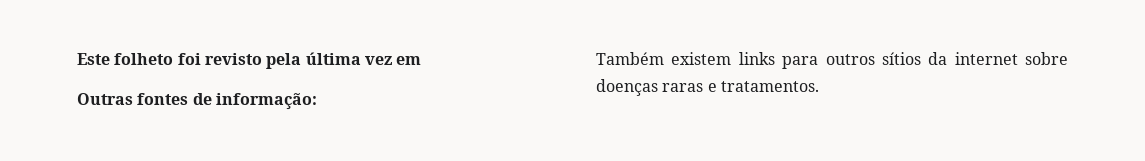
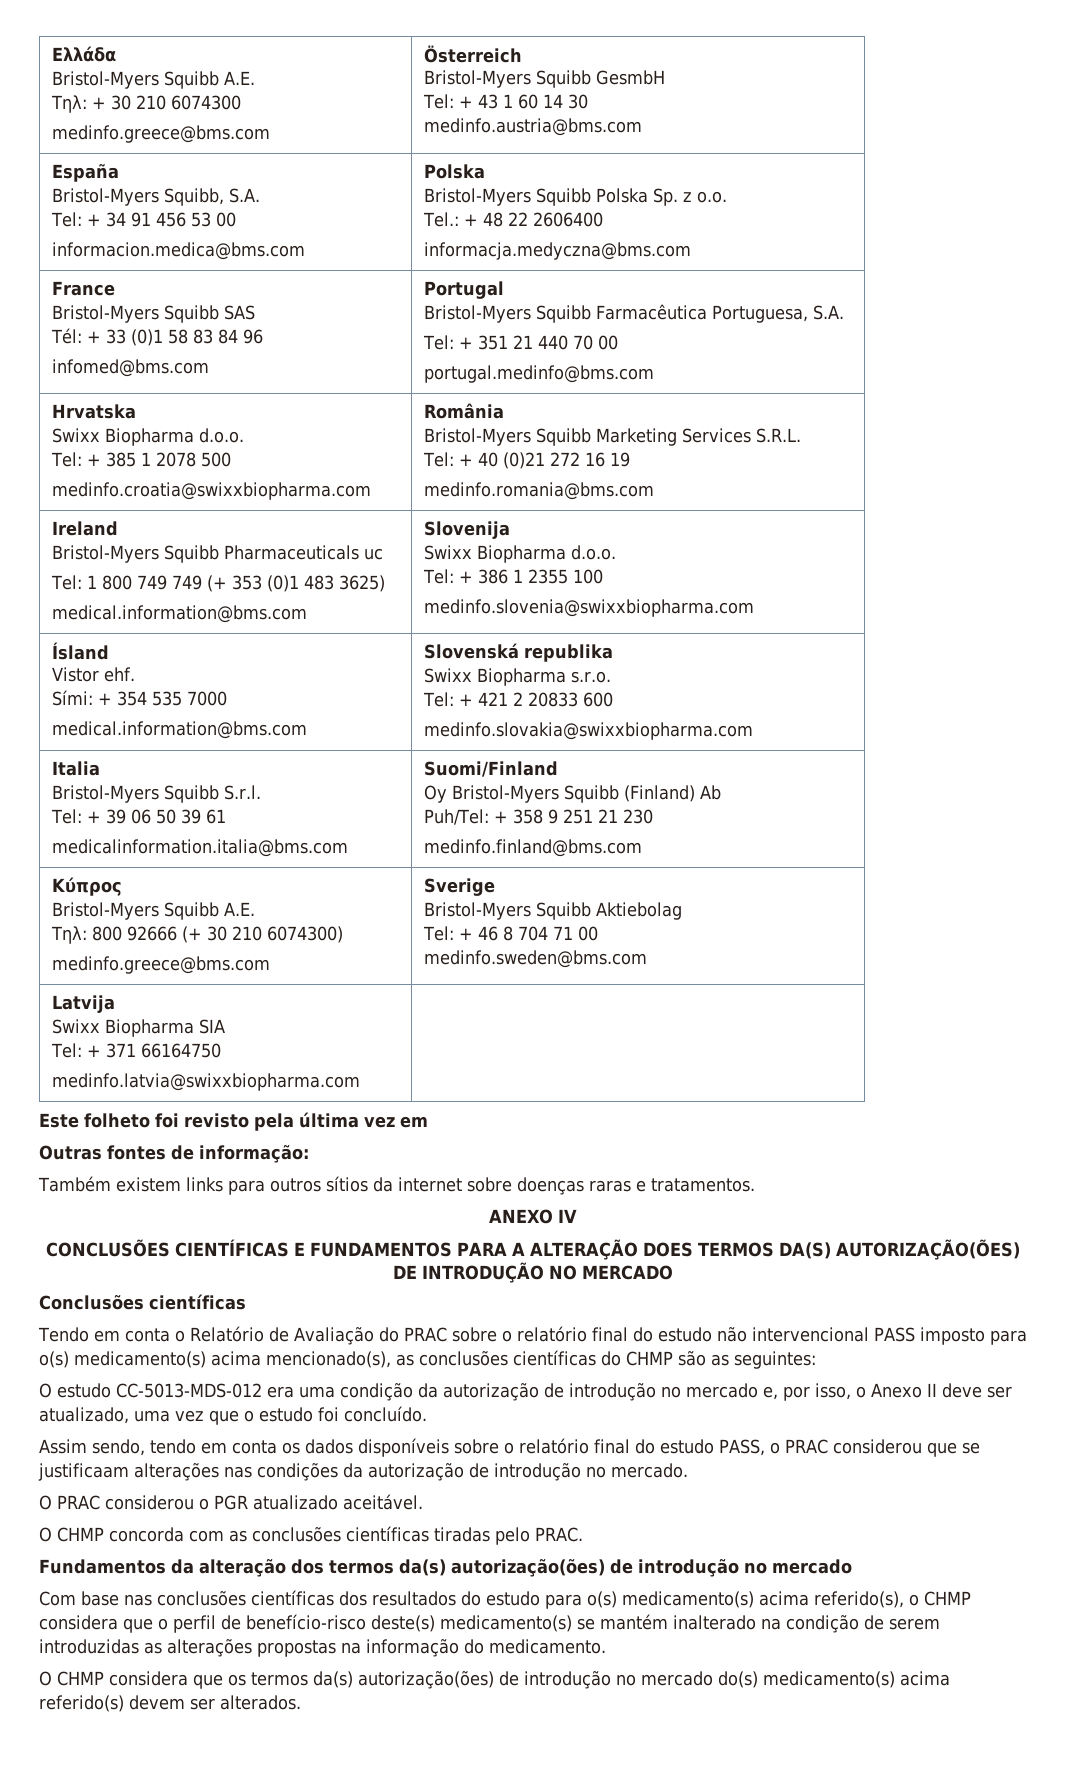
+ Ελλάδα
+ Bristol-Myers Squibb A.E.
+ Τηλ: + 30 210 6074300
+ medinfo.greece@bms.com | Österreich
+ Bristol-Myers Squibb GesmbH
+ Tel: + 43 1 60 14 30
+ medinfo.austria@bms.com
+ España
+ Bristol-Myers Squibb, S.A.
+ Tel: + 34 91 456 53 00
+ informacion.medica@bms.com | Polska
+ Bristol-Myers Squibb Polska Sp. z o.o.
+ Tel.: + 48 22 2606400
+ informacja.medyczna@bms.com
+ France
+ Bristol-Myers Squibb SAS
+ Tél: + 33 (0)1 58 83 84 96
+ infomed@bms.com | Portugal
+ Bristol-Myers Squibb Farmacêutica Portuguesa, S.A.
+ Tel: + 351 21 440 70 00
+ portugal.medinfo@bms.com
+ Hrvatska
+ Swixx Biopharma d.o.o.
+ Tel: + 385 1 2078 500
+ medinfo.croatia@swixxbiopharma.com | România
+ Bristol-Myers Squibb Marketing Services S.R.L.
+ Tel: + 40 (0)21 272 16 19
+ medinfo.romania@bms.com
+ Ireland
+ Bristol-Myers Squibb Pharmaceuticals uc
+ Tel: 1 800 749 749 (+ 353 (0)1 483 3625)
+ medical.information@bms.com | Slovenija
+ Swixx Biopharma d.o.o.
+ Tel: + 386 1 2355 100
+ medinfo.slovenia@swixxbiopharma.com
+ Ísland
+ Vistor ehf.
+ Sími: + 354 535 7000
+ medical.information@bms.com | Slovenská republika
+ Swixx Biopharma s.r.o.
+ Tel: + 421 2 20833 600
+ medinfo.slovakia@swixxbiopharma.com
+ Italia
+ Bristol-Myers Squibb S.r.l.
+ Tel: + 39 06 50 39 61
+ medicalinformation.italia@bms.com | Suomi/Finland
+ Oy Bristol-Myers Squibb (Finland) Ab
+ Puh/Tel: + 358 9 251 21 230
+ medinfo.finland@bms.com
+ Κύπρος
+ Bristol-Myers Squibb A.E.
+ Τηλ: 800 92666 (+ 30 210 6074300)
+ medinfo.greece@bms.com | Sverige
+ Bristol-Myers Squibb Aktiebolag
+ Tel: + 46 8 704 71 00
+ medinfo.sweden@bms.com
+ Latvija
+ Swixx Biopharma SIA
+ Tel: + 371 66164750
+ medinfo.latvia@swixxbiopharma.com |
+ ANEXO IV
+ CONCLUSÕES CIENTÍFICAS E FUNDAMENTOS PARA A ALTERAÇÃO DOES TERMOS DA(S) AUTORIZAÇÃO(ÕES) DE INTRODUÇÃO NO MERCADO
+ Conclusões científicas
+ Tendo em conta o Relatório de Avaliação do PRAC sobre o relatório final do estudo não intervencional PASS imposto para o(s) medicamento(s) acima mencionado(s), as conclusões científicas do CHMP são as seguintes:
+ O estudo CC-5013-MDS-012 era uma condição da autorização de introdução no mercado e, por isso, o Anexo II deve ser atualizado, uma vez que o estudo foi concluído.
+ Assim sendo, tendo em conta os dados disponíveis sobre o relatório final do estudo PASS, o PRAC considerou que se justificaam alterações nas condições da autorização de introdução no mercado.
+ O PRAC considerou o PGR atualizado aceitável.
+ O CHMP concorda com as conclusões científicas tiradas pelo PRAC.
+ Fundamentos da alteração dos termos da(s) autorização(ões) de introdução no mercado
+ Com base nas conclusões científicas dos resultados do estudo para o(s) medicamento(s) acima referido(s), o CHMP considera que o perfil de benefício-risco deste(s) medicamento(s) se mantém inalterado na condição de serem introduzidas as alterações propostas na informação do medicamento.
+ O CHMP considera que os termos da(s) autorização(ões) de introdução no mercado do(s) medicamento(s) acima referido(s) devem ser alterados.

